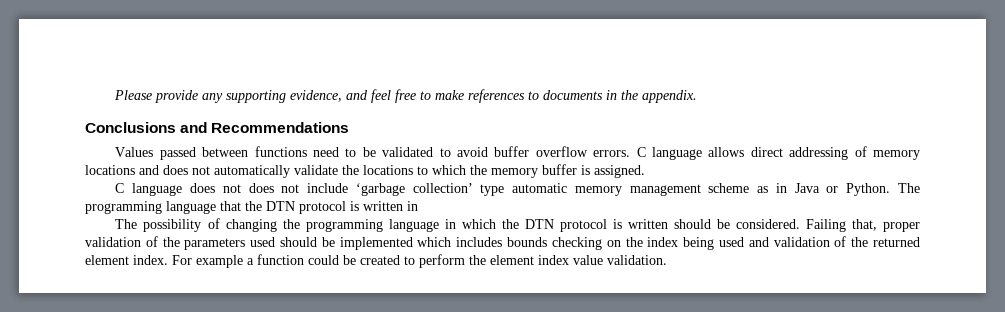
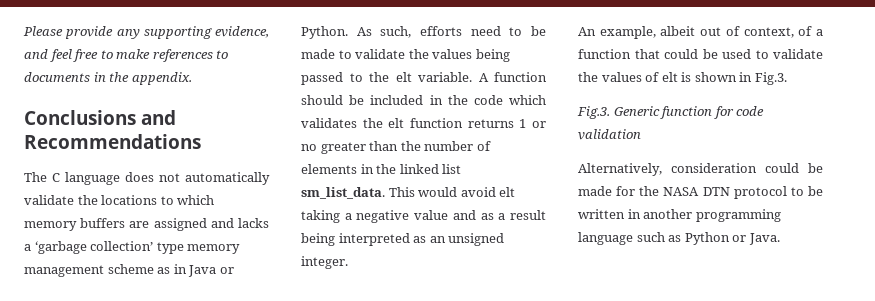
- Values passed between functions need to be validated to avoid buffer overflow errors. C language allows direct addressing of memory locations and does not automatically validate the locations to which the memory buffer is assigned.
- C language does not does not include ‘garbage collection’ type automatic memory management scheme as in Java or Python.
+ The C language does not automatically validate the locations to which memory buffers are assigned and lacks a ‘garbage collection’ type memory management scheme as in Java or Python.
- The programming language that the DTN protocol is written in
- The possibility of changing the programming language in which the DTN protocol is written should be considered. Failing that, proper validation of the parameters used should be implemented which includes bounds checking on the index being used and validation of the returned element index. For example a function could be created to perform the element index value validation.
+ As such, efforts need to be made to validate the values being passed to the elt variable. A function should be included in the code which validates the elt function returns 1 or no greater than the number of elements in the linked list sm_list_data. This would avoid elt taking a negative value and as a result being interpreted as an unsigned integer.
+ An example, albeit out of context, of a function that could be used to validate the values of elt is shown in Fig.3.
+ Fig.3. Generic function for code validation
+ Alternatively, consideration could be made for the NASA DTN protocol to be written in another programming language such as Python or Java.

